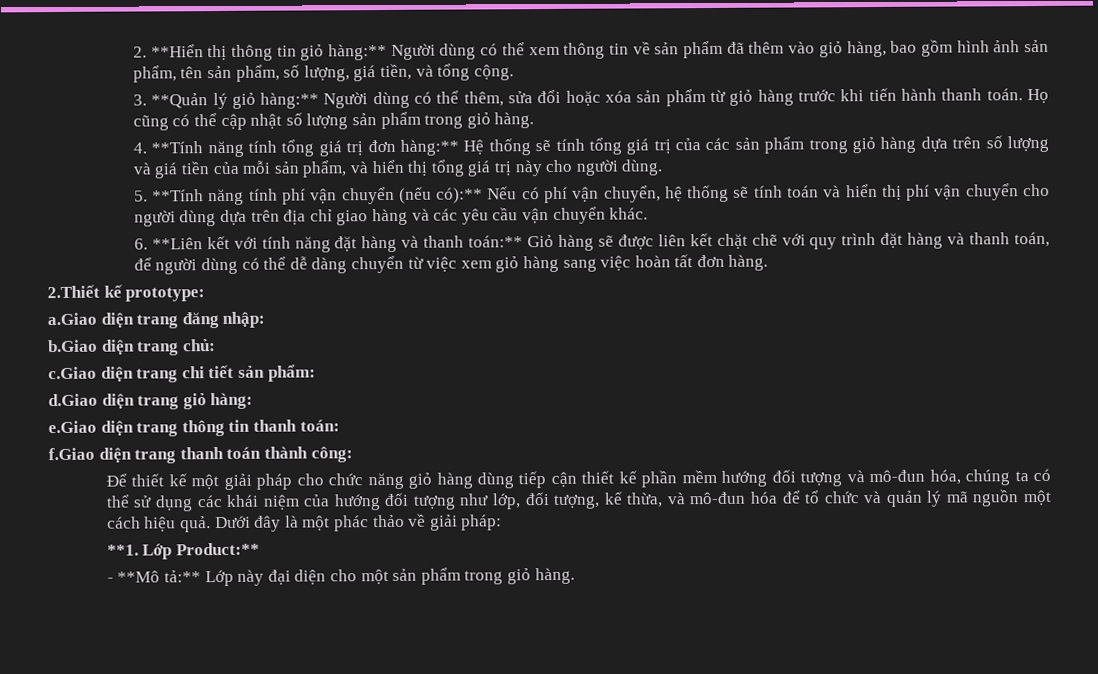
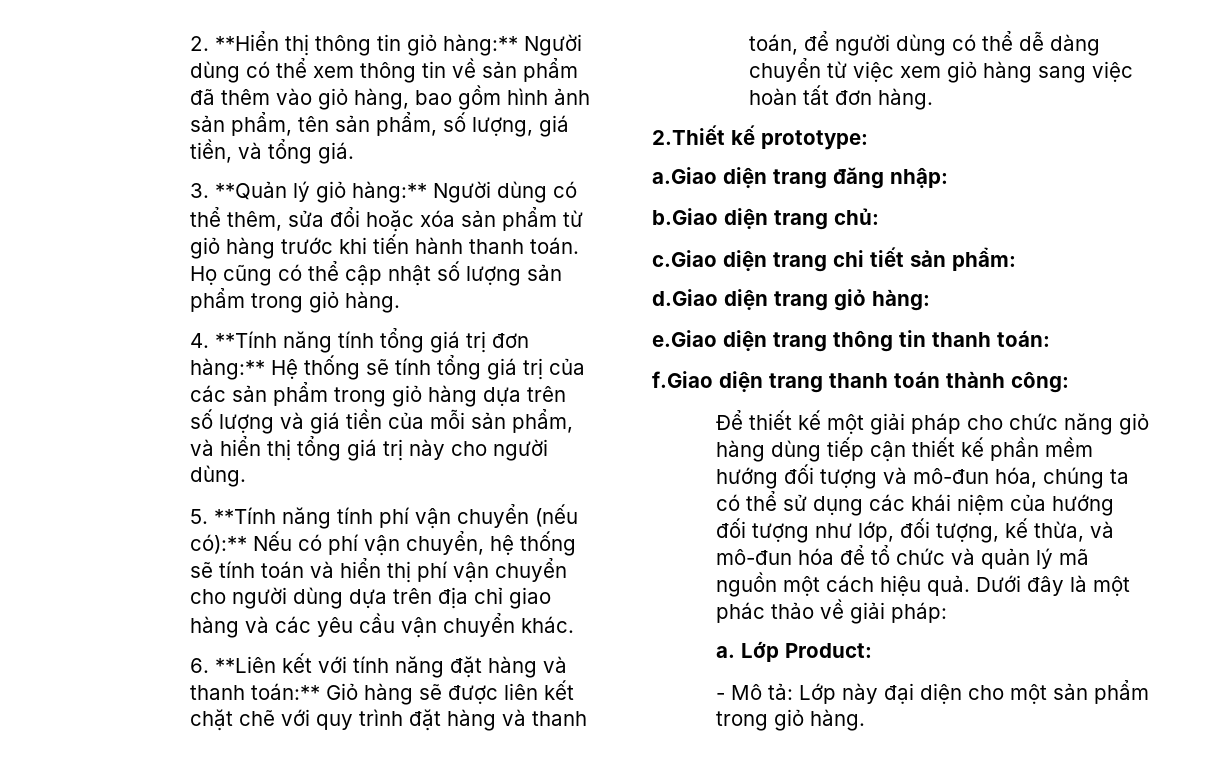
- 2. **Hiển thị thông tin giỏ hàng:** Người dùng có thể xem thông tin về sản phẩm đã thêm vào giỏ hàng, bao gồm hình ảnh sản phẩm, tên sản phẩm, số lượng, giá tiền, và tổng cộng.
+ 2. **Hiển thị thông tin giỏ hàng:** Người dùng có thể xem thông tin về sản phẩm đã thêm vào giỏ hàng, bao gồm hình ảnh sản phẩm, tên sản phẩm, số lượng, giá tiền, và tổng giá.
- **1. Lớp Product:**
+ a. Lớp Product:
- - **Mô tả:** Lớp này đại diện cho một sản phẩm trong giỏ hàng.
+ - Mô tả: Lớp này đại diện cho một sản phẩm trong giỏ hàng.

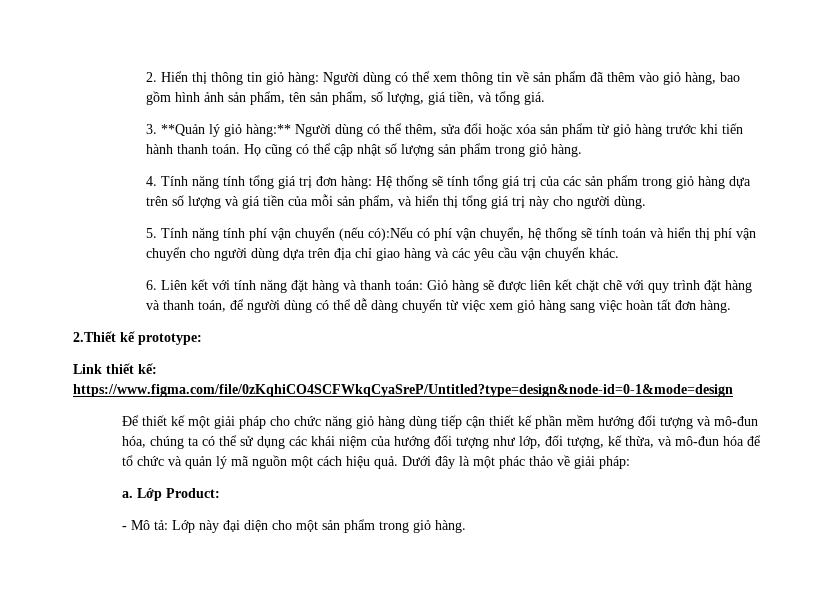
- 2. **Hiển thị thông tin giỏ hàng:** Người dùng có thể xem thông tin về sản phẩm đã thêm vào giỏ hàng, bao gồm hình ảnh sản phẩm, tên sản phẩm, số lượng, giá tiền, và tổng giá.
+ 2. Hiển thị thông tin giỏ hàng: Người dùng có thể xem thông tin về sản phẩm đã thêm vào giỏ hàng, bao gồm hình ảnh sản phẩm, tên sản phẩm, số lượng, giá tiền, và tổng giá.
- 4. **Tính năng tính tổng giá trị đơn hàng:** Hệ thống sẽ tính tổng giá trị của các sản phẩm trong giỏ hàng dựa trên số lượng và giá tiền của mỗi sản phẩm, và hiển thị tổng giá trị này cho người dùng.
+ 4. Tính năng tính tổng giá trị đơn hàng: Hệ thống sẽ tính tổng giá trị của các sản phẩm trong giỏ hàng dựa trên số lượng và giá tiền của mỗi sản phẩm, và hiển thị tổng giá trị này cho người dùng.
- 5. **Tính năng tính phí vận chuyển (nếu có):** Nếu có phí vận chuyển, hệ thống sẽ tính toán và hiển thị phí vận chuyển cho người dùng dựa trên địa chỉ giao hàng và các yêu cầu vận chuyển khác.
+ 5. Tính năng tính phí vận chuyển (nếu có):Nếu có phí vận chuyển, hệ thống sẽ tính toán và hiển thị phí vận chuyển cho người dùng dựa trên địa chỉ giao hàng và các yêu cầu vận chuyển khác.
- 6. **Liên kết với tính năng đặt hàng và thanh toán:** Giỏ hàng sẽ được liên kết chặt chẽ với quy trình đặt hàng và thanh toán, để người dùng có thể dễ dàng chuyển từ việc xem giỏ hàng sang việc hoàn tất đơn hàng.
+ 6. Liên kết với tính năng đặt hàng và thanh toán: Giỏ hàng sẽ được liên kết chặt chẽ với quy trình đặt hàng và thanh toán, để người dùng có thể dễ dàng chuyển từ việc xem giỏ hàng sang việc hoàn tất đơn hàng.
- a.Giao diện trang đăng nhập:
- b.Giao diện trang chủ:
- c.Giao diện trang chi tiết sản phẩm:
- d.Giao diện trang giỏ hàng:
- e.Giao diện trang thông tin thanh toán:
- f.Giao diện trang thanh toán thành công:
+ Link thiết kế: https://www.figma.com/file/0zKqhiCO4SCFWkqCyaSreP/Untitled?type=design&node-id=0-1&mode=design

